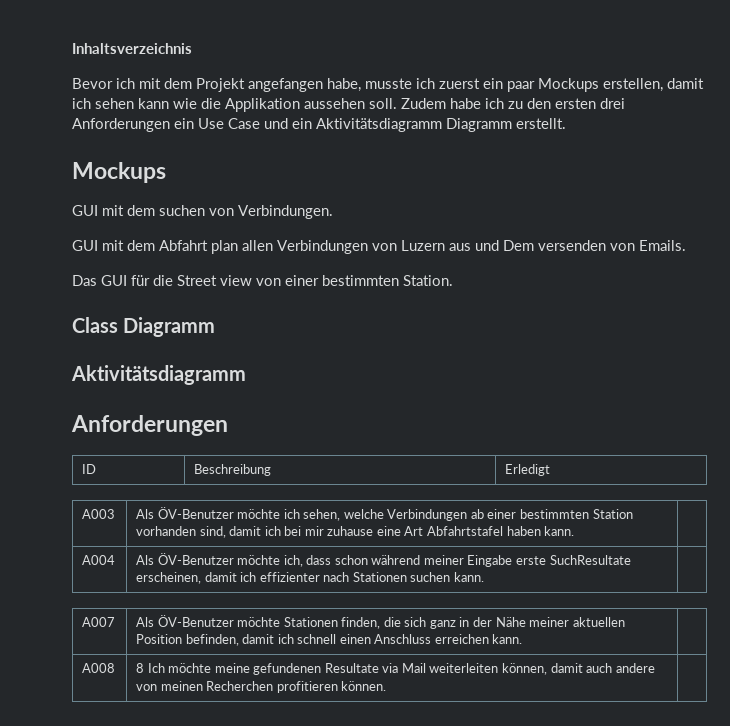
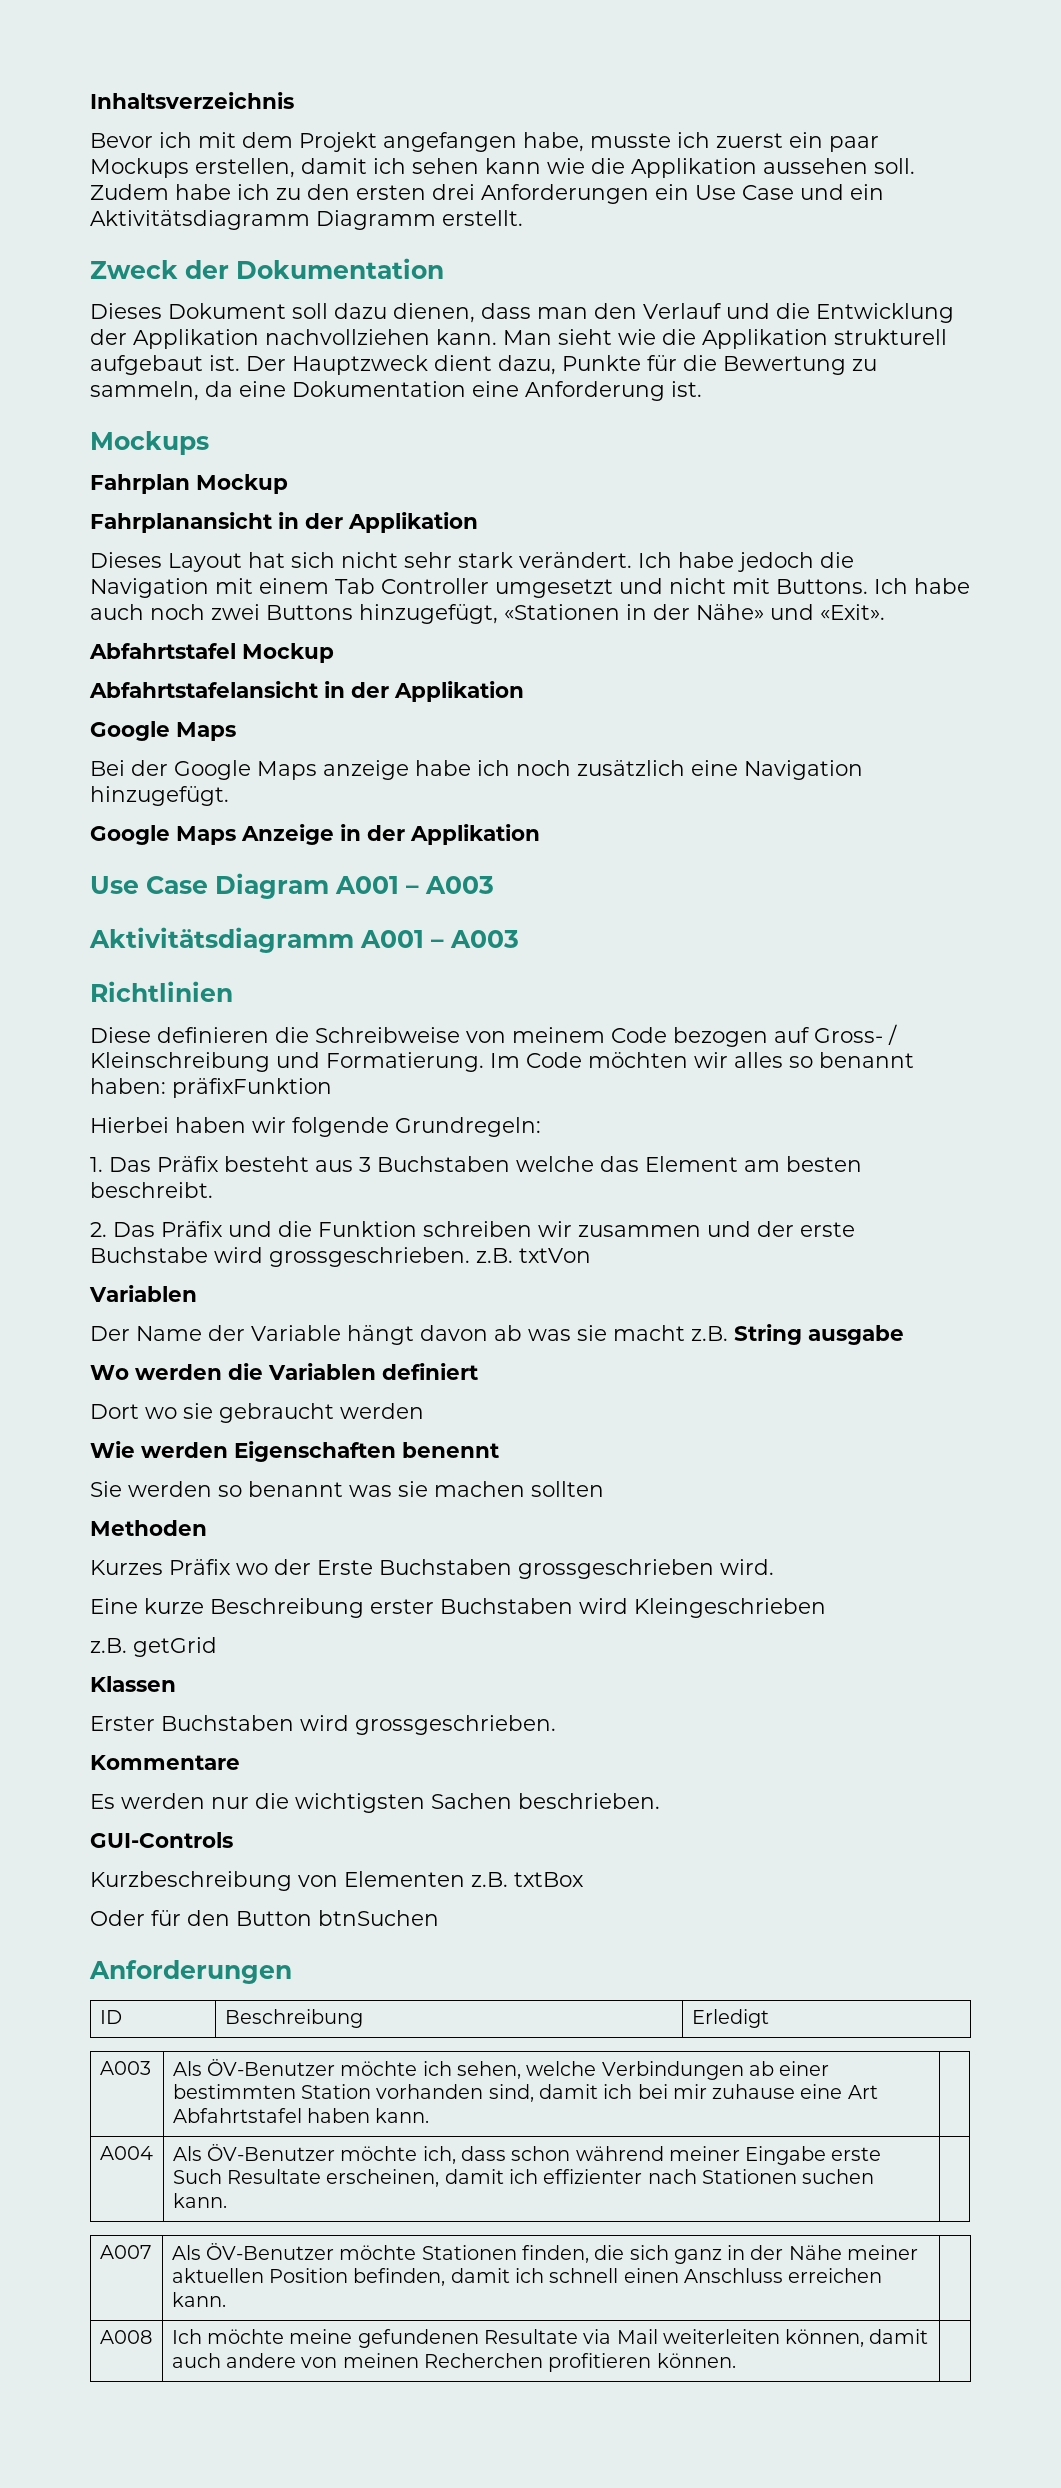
  Zudem habe ich zu den ersten drei Anforderungen ein Use Case und ein Aktivitätsdiagramm Diagramm erstellt.
+ Zweck der Dokumentation
+ Dieses Dokument soll dazu dienen, dass man den Verlauf und die Entwicklung der Applikation nachvollziehen kann. Man sieht wie die Applikation strukturell aufgebaut ist. Der Hauptzweck dient dazu, Punkte für die Bewertung zu sammeln, da eine Dokumentation eine Anforderung ist.
  Mockups
- GUI mit dem suchen von Verbindungen.
- GUI mit dem Abfahrt plan allen Verbindungen von Luzern aus und Dem versenden von Emails.
- Das GUI für die Street view von einer bestimmten Station.
- Class Diagramm
- Aktivitätsdiagramm
+ Fahrplan Mockup
+ Fahrplanansicht in der Applikation
+ Dieses Layout hat sich nicht sehr stark verändert. Ich habe jedoch die Navigation mit einem Tab Controller umgesetzt und nicht mit Buttons. Ich habe auch noch zwei Buttons hinzugefügt, «Stationen in der Nähe» und «Exit».
+ Abfahrtstafel Mockup
+ Abfahrtstafelansicht in der Applikation
+ Google Maps
+ Bei der Google Maps anzeige habe ich noch zusätzlich eine Navigation hinzugefügt.
+ Google Maps Anzeige in der Applikation
+ Use Case Diagram A001 – A003
+ Aktivitätsdiagramm A001 – A003
+ Richtlinien
+ Diese definieren die Schreibweise von meinem Code bezogen auf Gross- / Kleinschreibung und Formatierung. Im Code möchten wir alles so benannt haben: präfixFunktion
+ Hierbei haben wir folgende Grundregeln:
+ 1. Das Präfix besteht aus 3 Buchstaben welche das Element am besten beschreibt.
+ 2. Das Präfix und die Funktion schreiben wir zusammen und der erste Buchstabe wird grossgeschrieben. z.B. txtVon
+ Variablen
+ Der Name der Variable hängt davon ab was sie macht z.B. String ausgabe
+ Wo werden die Variablen definiert
+ Dort wo sie gebraucht werden
+ Wie werden Eigenschaften benennt
+ Sie werden so benannt was sie machen sollten
+ Methoden
+ Kurzes Präfix wo der Erste Buchstaben grossgeschrieben wird.
+ Eine kurze Beschreibung erster Buchstaben wird Kleingeschrieben
+ z.B. getGrid
+ Klassen
+ Erster Buchstaben wird grossgeschrieben.
+ Kommentare
+ Es werden nur die wichtigsten Sachen beschrieben.
+ GUI-Controls
+ Kurzbeschreibung von Elementen z.B. txtBox
+ Oder für den Button btnSuchen
- A004 | Als ÖV-Benutzer möchte ich, dass schon während meiner Eingabe erste SuchResultate erscheinen, damit ich effizienter nach Stationen suchen kann. |
+ A004 | Als ÖV-Benutzer möchte ich, dass schon während meiner Eingabe erste Such Resultate erscheinen, damit ich effizienter nach Stationen suchen kann. |
- A008 | 8 Ich möchte meine gefundenen Resultate via Mail weiterleiten können, damit auch andere von meinen Recherchen profitieren können. |
+ A008 | Ich möchte meine gefundenen Resultate via Mail weiterleiten können, damit auch andere von meinen Recherchen profitieren können. |

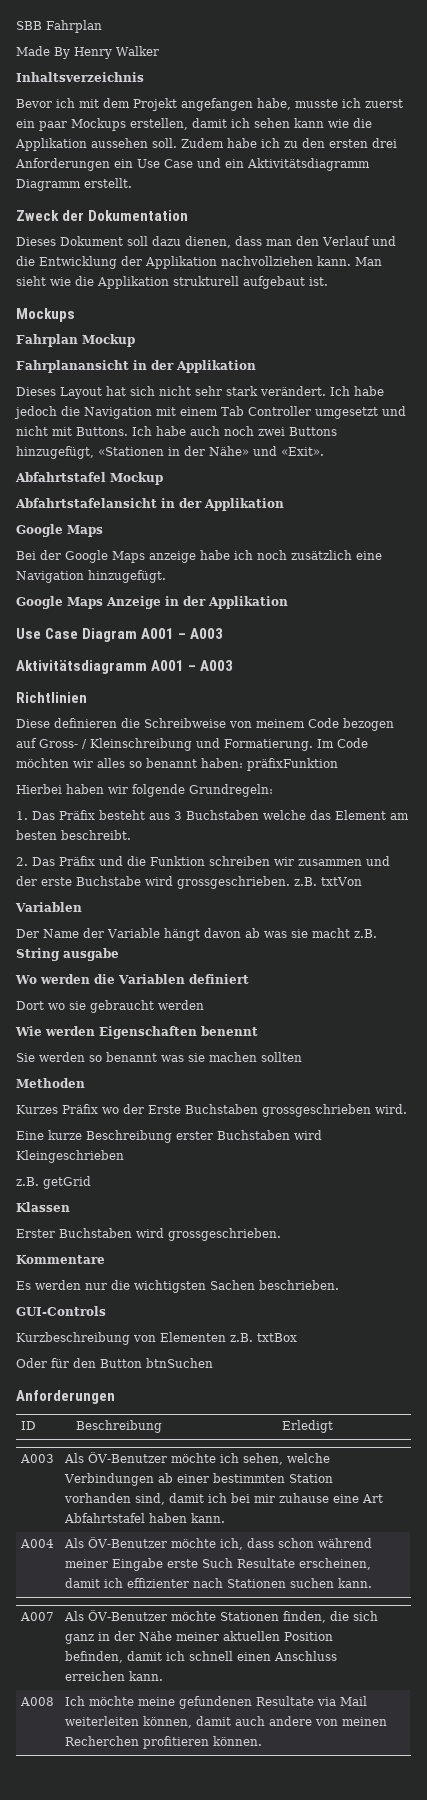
+ SBB Fahrplan
+ Made By Henry Walker
- Der Hauptzweck dient dazu, Punkte für die Bewertung zu sammeln, da eine Dokumentation eine Anforderung ist.

